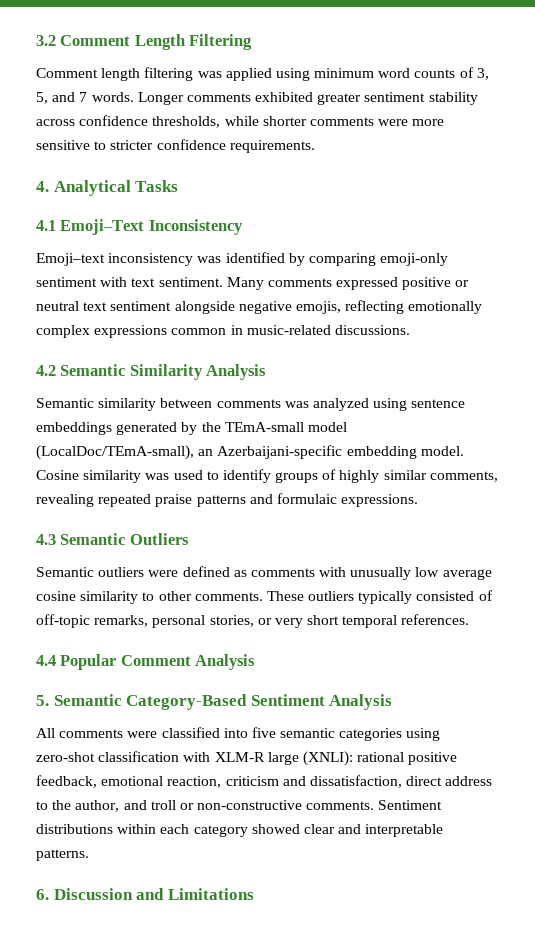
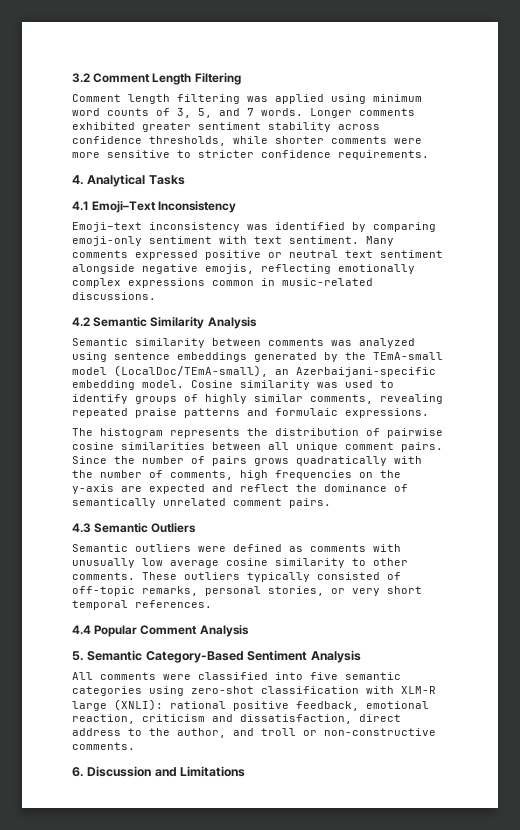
+ The histogram represents the distribution of pairwise cosine similarities between all unique comment pairs. Since the number of pairs grows quadratically with the number of comments, high frequencies on the y-axis are expected and reflect the dominance of semantically unrelated comment pairs.
- Sentiment distributions within each category showed clear and interpretable patterns.

